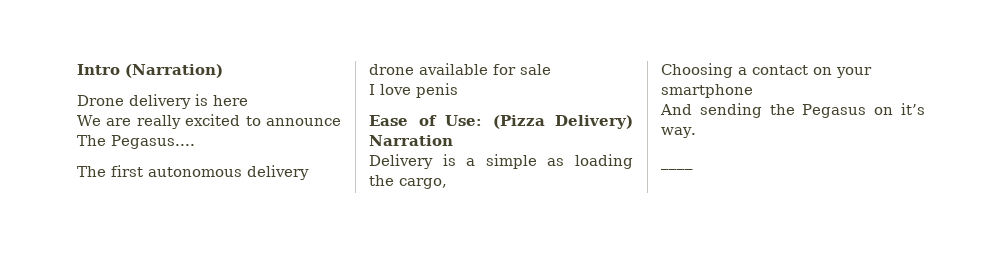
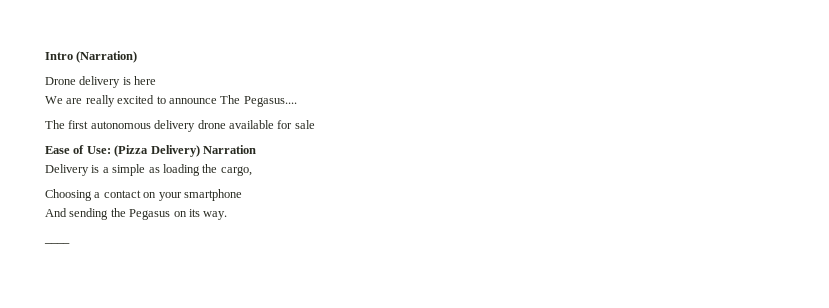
- I love penis
- And sending the Pegasus on it’s way.
+ And sending the Pegasus on its way.

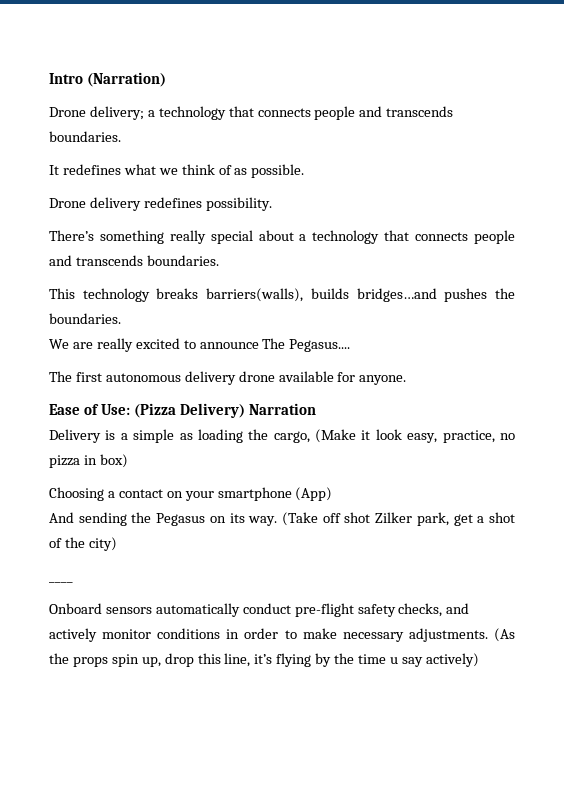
- Drone delivery is here
+ Drone delivery; a technology that connects people and transcends boundaries.
+ It redefines what we think of as possible.
+ Drone delivery redefines possibility.
+ There’s something really special about a technology that connects people and transcends boundaries.
+ This technology breaks barriers(walls), builds bridges…and pushes the boundaries.
- The first autonomous delivery drone available for sale
+ The first autonomous delivery drone available for anyone.
- Delivery is a simple as loading the cargo,
+ Delivery is a simple as loading the cargo, (Make it look easy, practice, no pizza in box)
- Choosing a contact on your smartphone
+ Choosing a contact on your smartphone (App)
- And sending the Pegasus on its way.
+ And sending the Pegasus on its way. (Take off shot Zilker park, get a shot of the city)
  ____
+ Onboard sensors automatically conduct pre-flight safety checks, and actively monitor conditions in order to make necessary adjustments. (As the props spin up, drop this line, it’s flying by the time u say actively)

